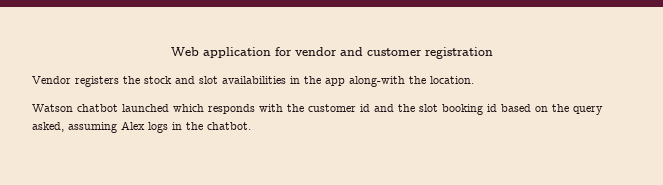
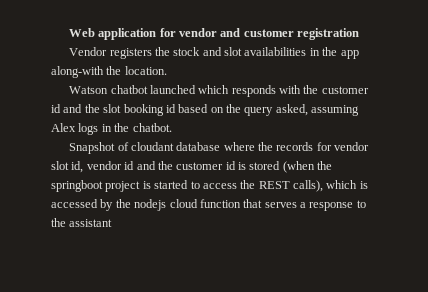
+ Snapshot of cloudant database where the records for vendor slot id, vendor id and the customer id is stored (when the springboot project is started to access the REST calls), which is accessed by the nodejs cloud function that serves a response to the assistant

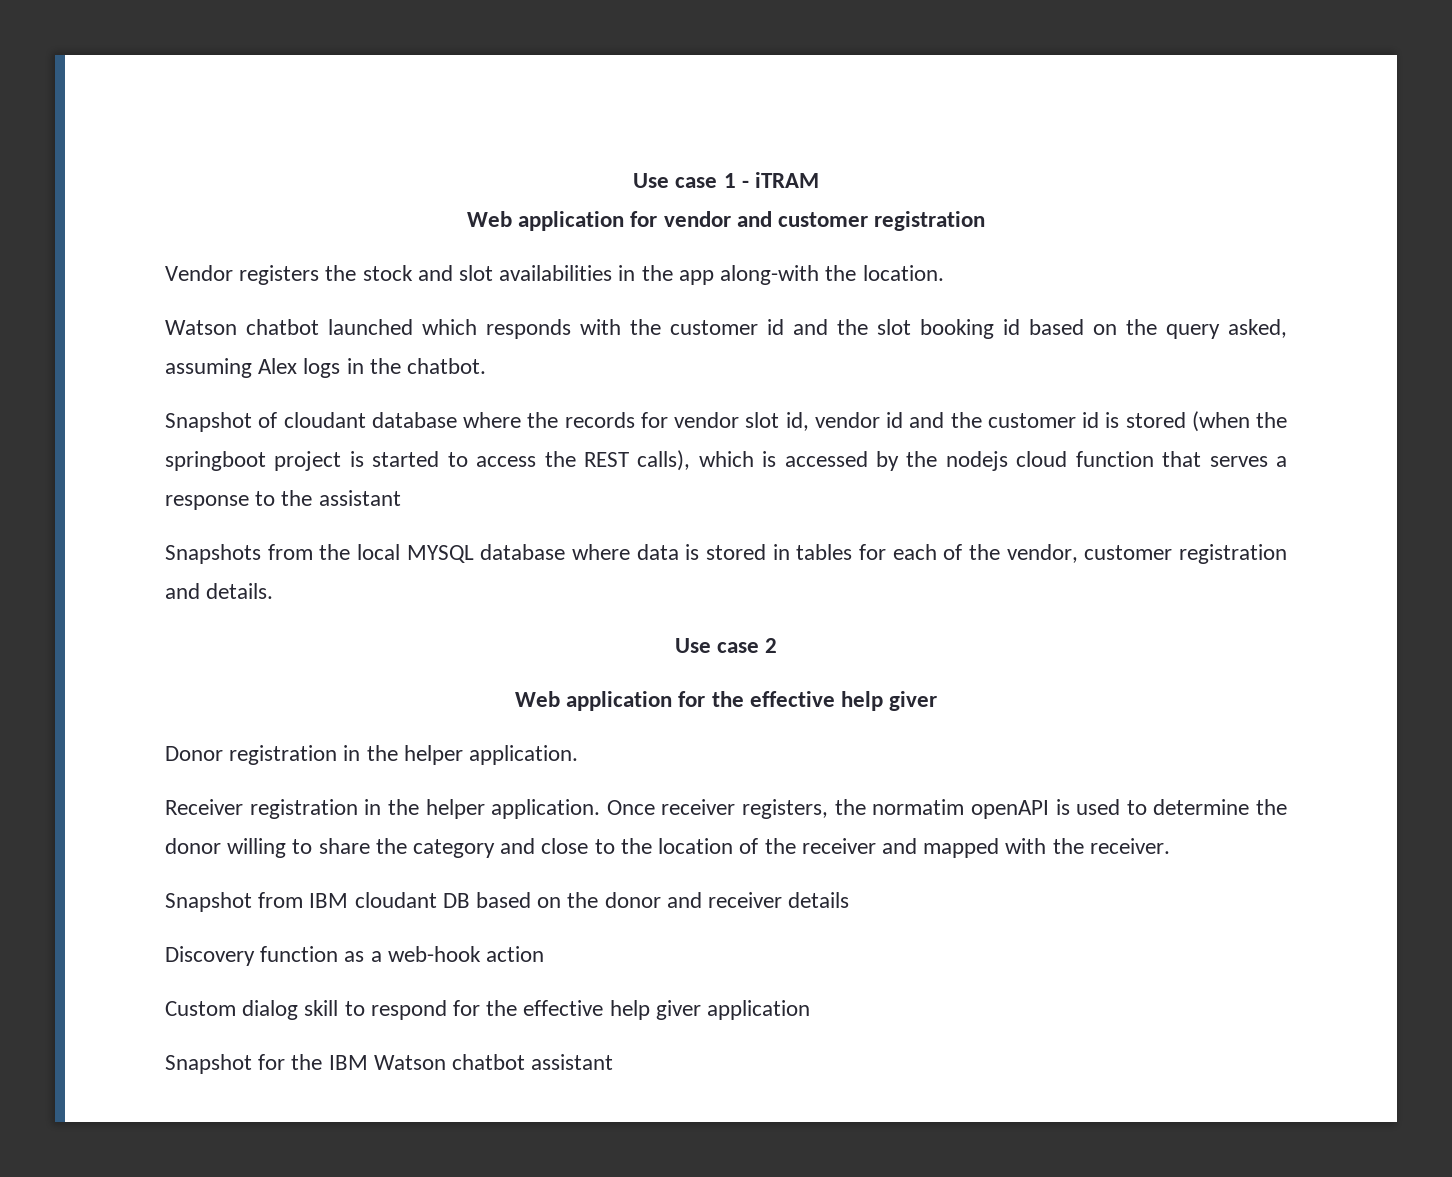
+ Use case 1 - iTRAM
+ Snapshots from the local MYSQL database where data is stored in tables for each of the vendor, customer registration and details.
+ Use case 2
+ Web application for the effective help giver
+ Donor registration in the helper application.
+ Receiver registration in the helper application. Once receiver registers, the normatim openAPI is used to determine the donor willing to share the category and close to the location of the receiver and mapped with the receiver.
+ Snapshot from IBM cloudant DB based on the donor and receiver details
+ Discovery function as a web-hook action
+ Custom dialog skill to respond for the effective help giver application
+ Snapshot for the IBM Watson chatbot assistant

